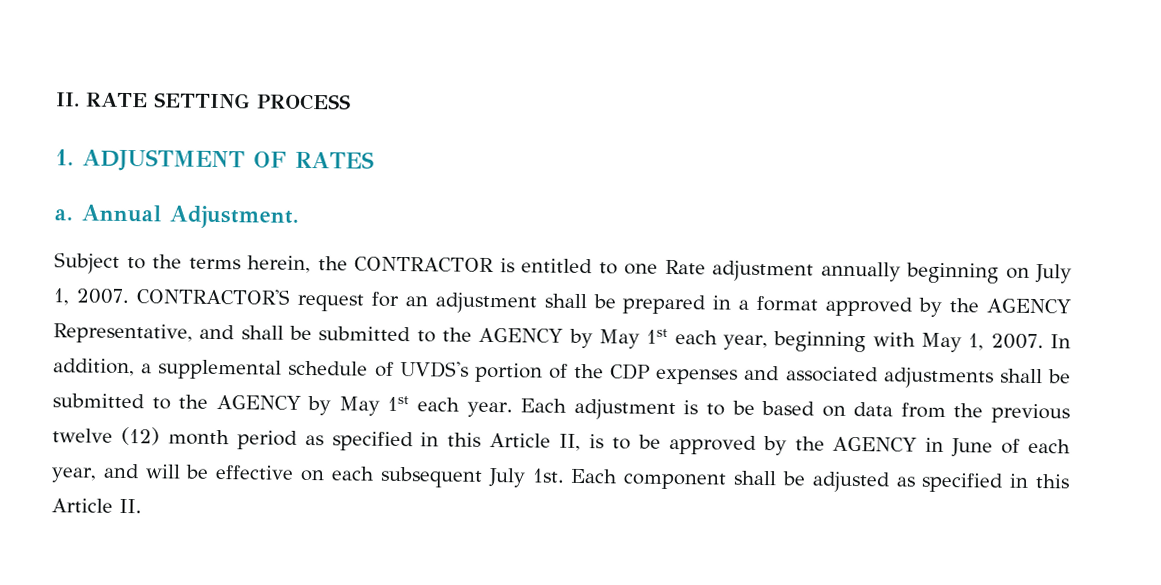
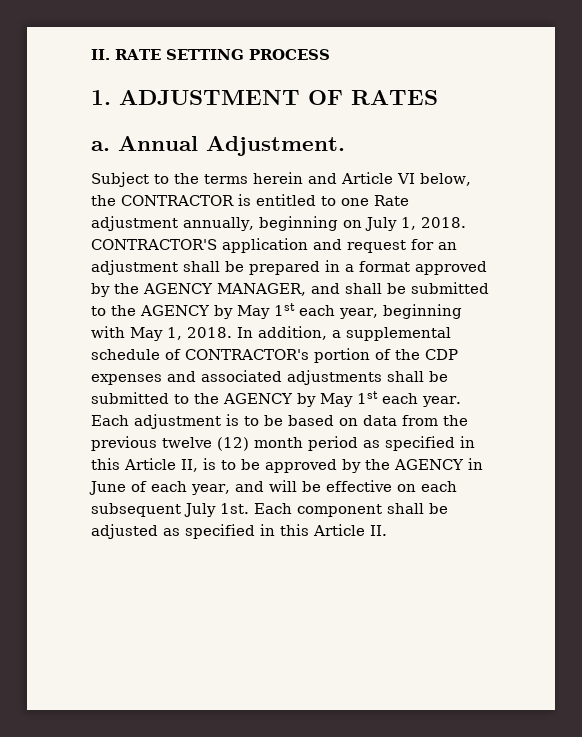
- Subject to the terms herein, the CONTRACTOR is entitled to one Rate adjustment annually beginning on July 1, 2007. CONTRACTOR'S request for an adjustment shall be prepared in a format approved by the AGENCY Representative, and shall be submitted to the AGENCY by May 1st each year, beginning with May 1, 2007.
+ Subject to the terms herein and Article VI below, the CONTRACTOR is entitled to one Rate adjustment annually, beginning on July 1, 2018. CONTRACTOR'S application and request for an adjustment shall be prepared in a format approved by the AGENCY MANAGER, and shall be submitted to the AGENCY by May 1st each year, beginning with May 1, 2018.
- In addition, a supplemental schedule of UVDS's portion of the CDP expenses and associated adjustments shall be submitted to the AGENCY by May 1st each year.
+ In addition, a supplemental schedule of CONTRACTOR's portion of the CDP expenses and associated adjustments shall be submitted to the AGENCY by May 1st each year.

